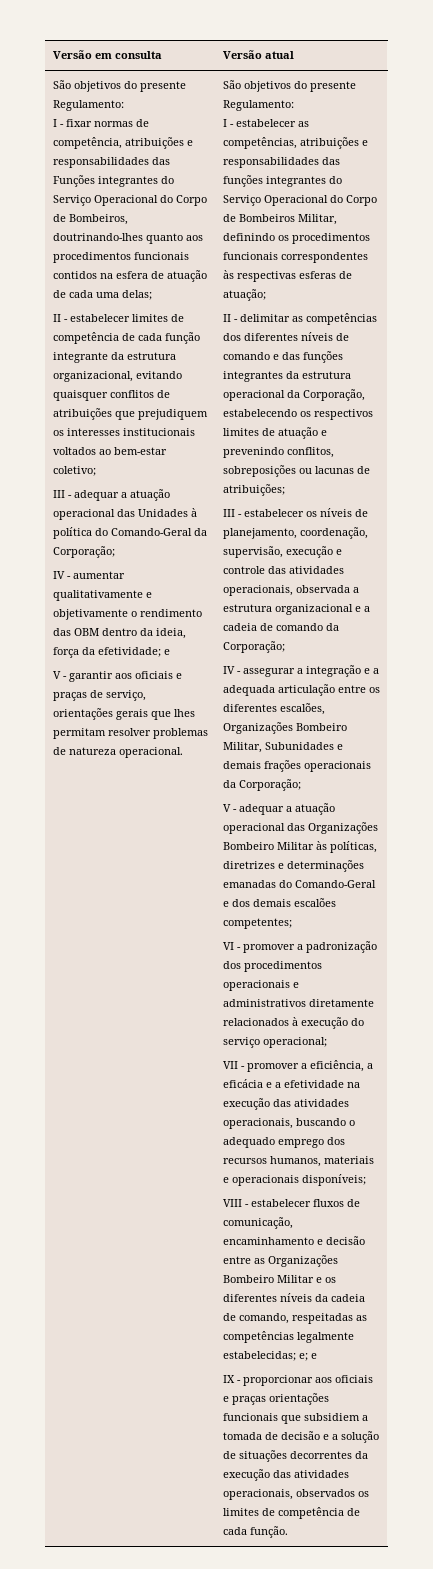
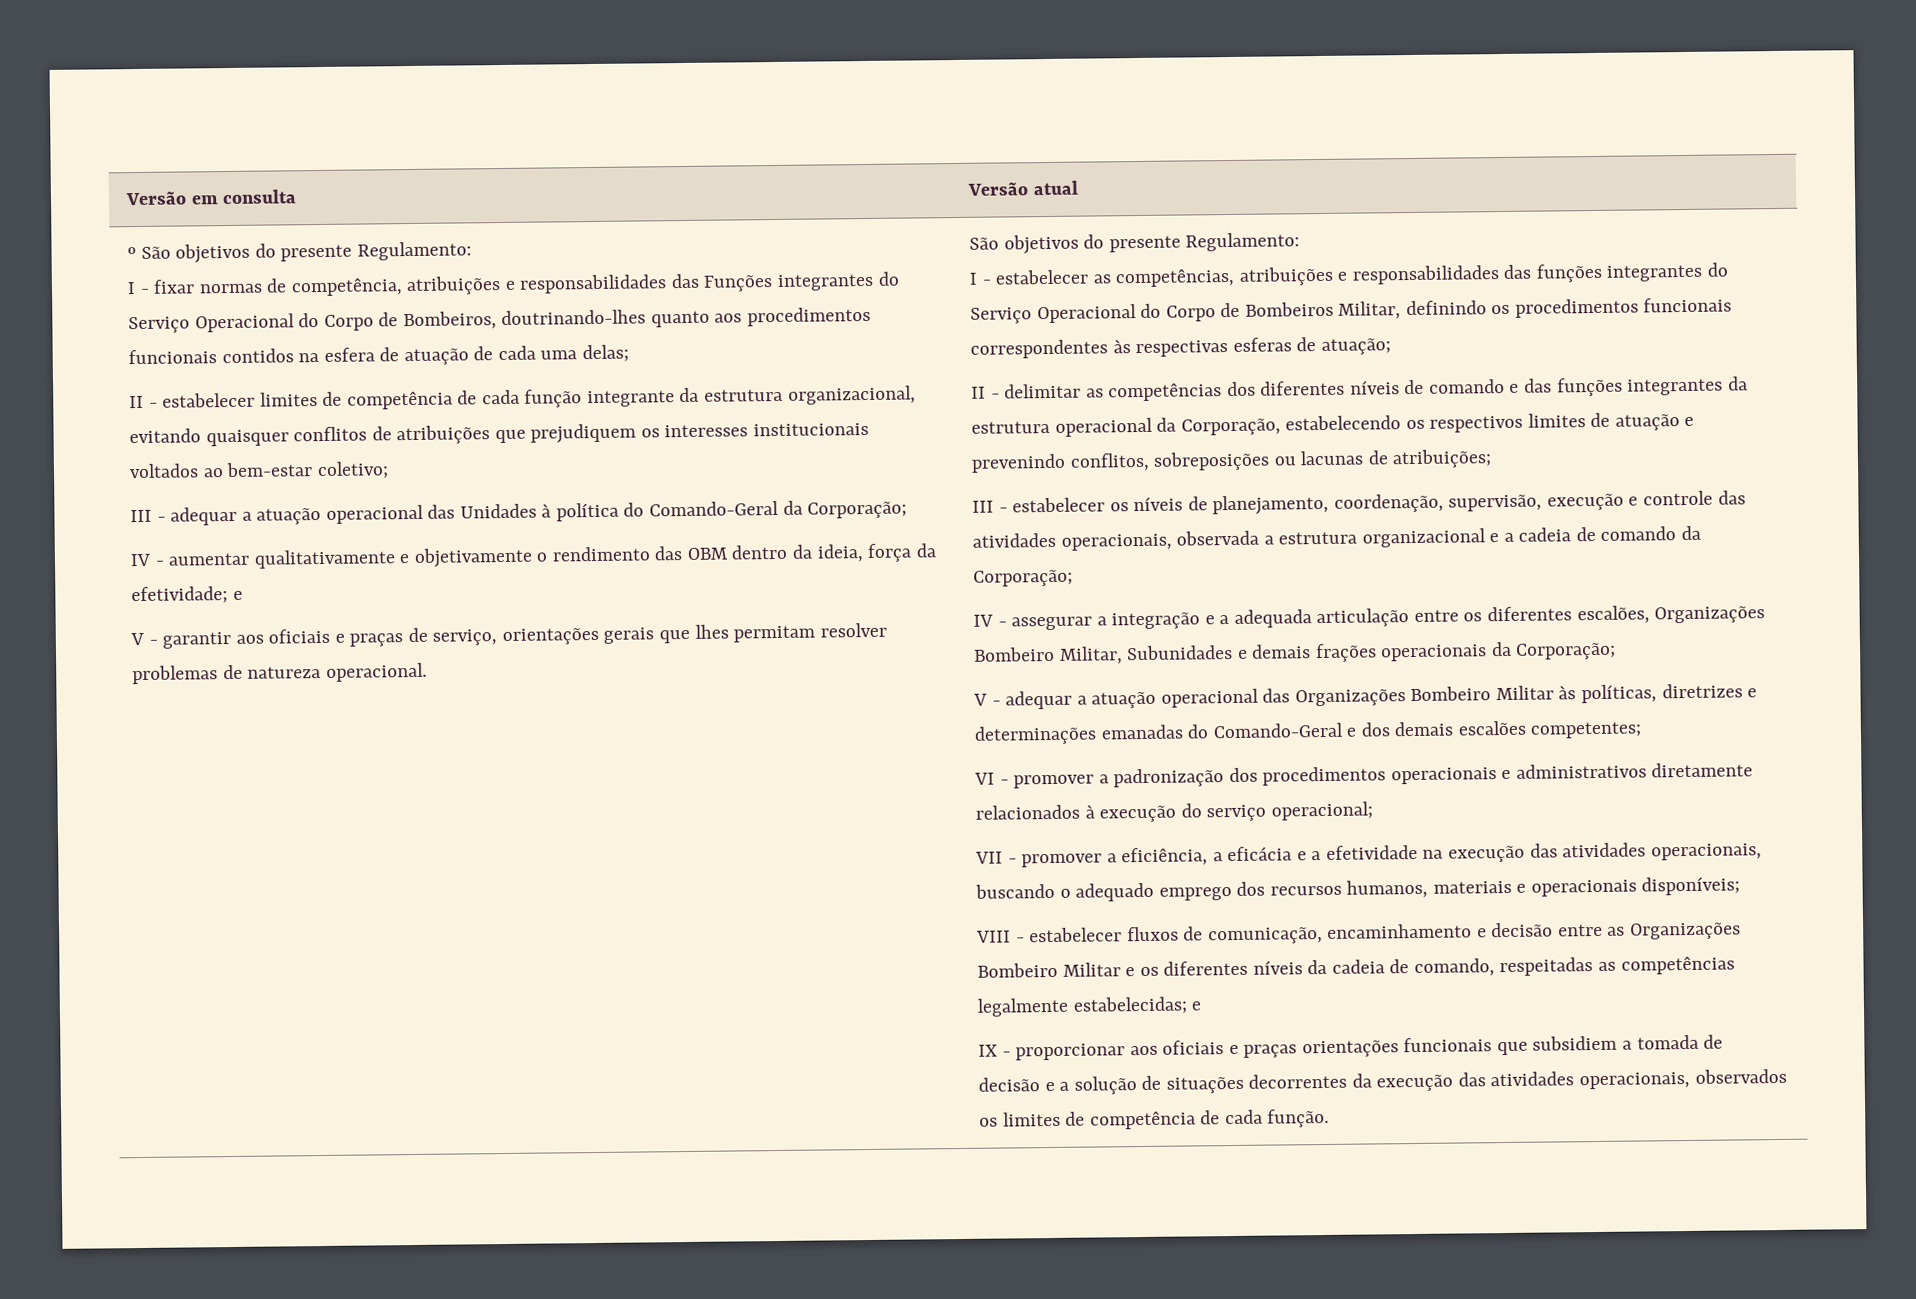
  Versão em consulta | Versão atual
- São objetivos do presente Regulamento:
+ º São objetivos do presente Regulamento:
- VIII - estabelecer fluxos de comunicação, encaminhamento e decisão entre as Organizações Bombeiro Militar e os diferentes níveis da cadeia de comando, respeitadas as competências legalmente estabelecidas; e; e
+ VIII - estabelecer fluxos de comunicação, encaminhamento e decisão entre as Organizações Bombeiro Militar e os diferentes níveis da cadeia de comando, respeitadas as competências legalmente estabelecidas; e

